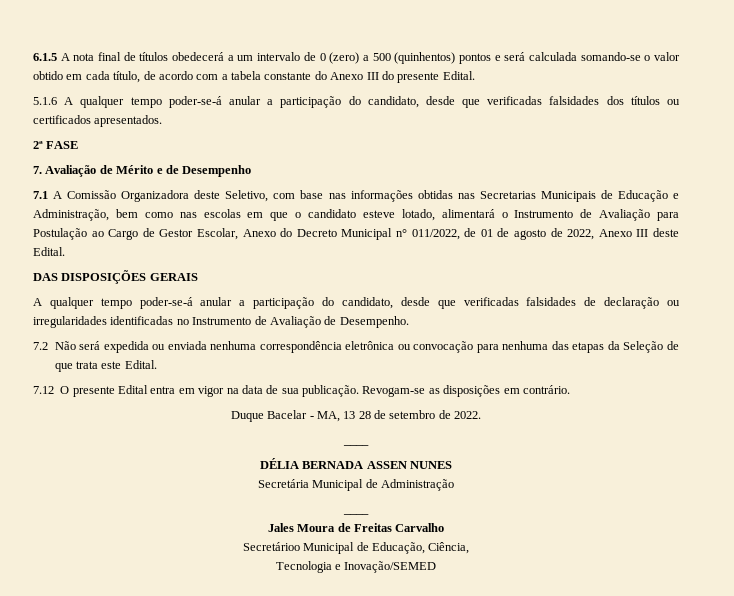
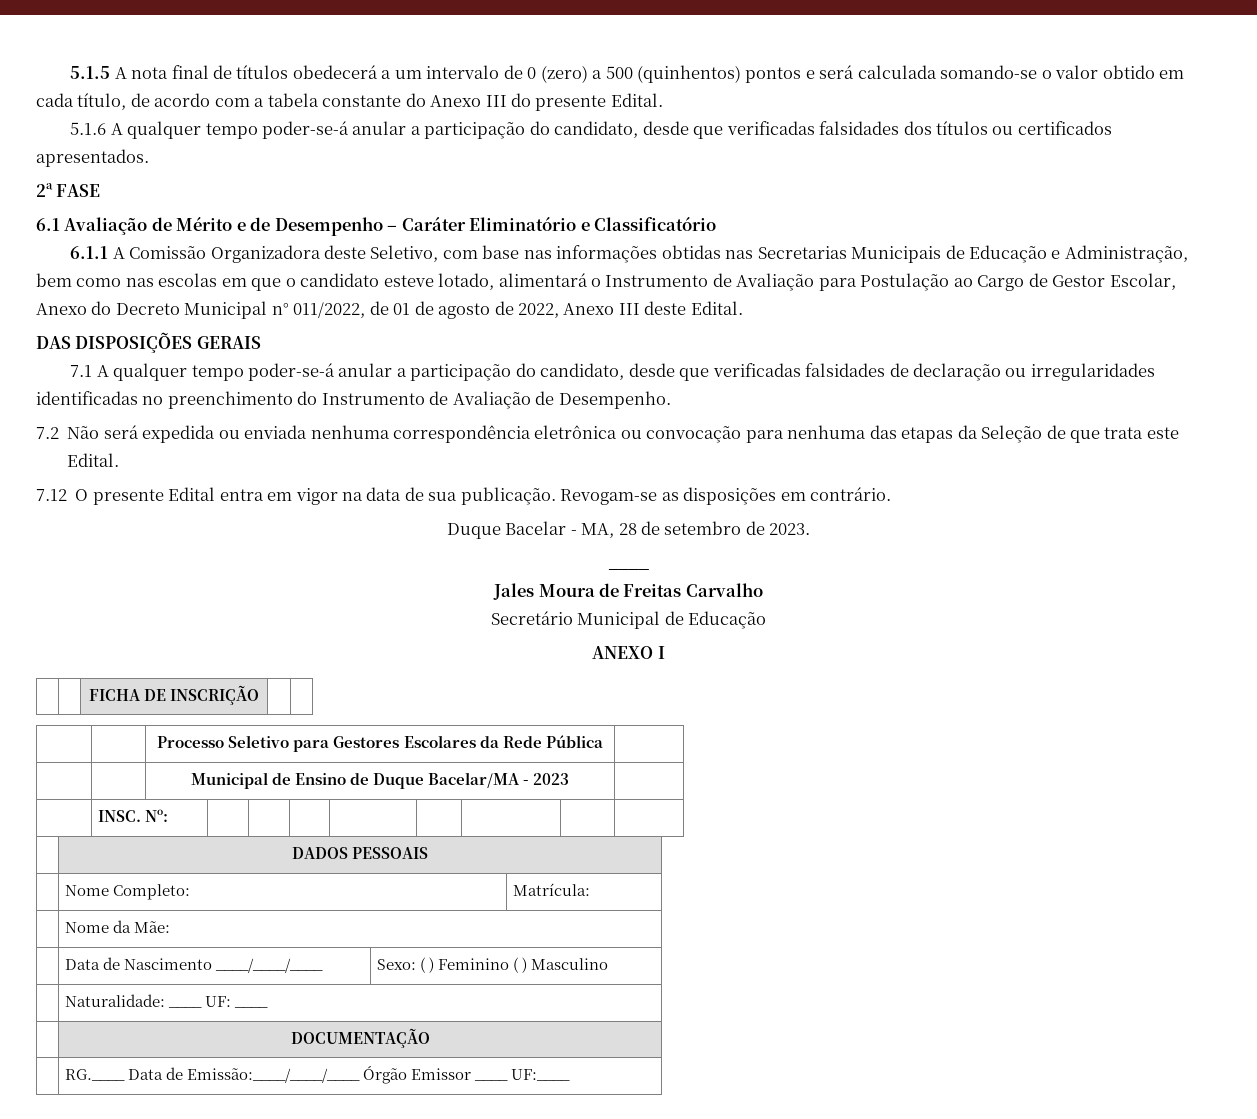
- 6.1.5 A nota final de títulos obedecerá a um intervalo de 0 (zero) a 500 (quinhentos) pontos e será calculada somando-se o valor obtido em cada título, de acordo com a tabela constante do Anexo III do presente Edital.
+ 5.1.5 A nota final de títulos obedecerá a um intervalo de 0 (zero) a 500 (quinhentos) pontos e será calculada somando-se o valor obtido em cada título, de acordo com a tabela constante do Anexo III do presente Edital.
- 7. Avaliação de Mérito e de Desempenho
- 7.1 A Comissão Organizadora deste Seletivo, com base nas informações obtidas nas Secretarias Municipais de Educação e Administração, bem como nas escolas em que o candidato esteve lotado, alimentará o Instrumento de Avaliação para Postulação ao Cargo de Gestor Escolar, Anexo do Decreto Municipal n° 011/2022, de 01 de agosto de 2022, Anexo III deste Edital.
+ 6.1 Avaliação de Mérito e de Desempenho – Caráter Eliminatório e Classificatório
+ 6.1.1 A Comissão Organizadora deste Seletivo, com base nas informações obtidas nas Secretarias Municipais de Educação e Administração, bem como nas escolas em que o candidato esteve lotado, alimentará o Instrumento de Avaliação para Postulação ao Cargo de Gestor Escolar, Anexo do Decreto Municipal n° 011/2022, de 01 de agosto de 2022, Anexo III deste Edital.
- A qualquer tempo poder-se-á anular a participação do candidato, desde que verificadas falsidades de declaração ou irregularidades identificadas no Instrumento de Avaliação de Desempenho.
+ 7.1 A qualquer tempo poder-se-á anular a participação do candidato, desde que verificadas falsidades de declaração ou irregularidades identificadas no preenchimento do Instrumento de Avaliação de Desempenho.
- Duque Bacelar - MA, 13 28 de setembro de 2022.
- ____
- DÉLIA BERNADA ASSEN NUNES
- Secretária Municipal de Administração
+ Duque Bacelar - MA, 28 de setembro de 2023.
- Secretárioo Municipal de Educação, Ciência,
- Tecnologia e Inovação/SEMED
+ Secretário Municipal de Educação
+ ANEXO I
+ | | FICHA DE INSCRIÇÃO | |
+ | | Processo Seletivo para Gestores Escolares da Rede Pública |
+ | | Municipal de Ensino de Duque Bacelar/MA - 2023 |
+ | INSC. Nº: | | | | | | | |
+ | DADOS PESSOAIS
+ | Nome Completo: | Matrícula:
+ | Nome da Mãe:
+ | Data de Nascimento ____/____/____ | Sexo: ( ) Feminino ( ) Masculino
+ | Naturalidade: ____ UF: ____
+ | DOCUMENTAÇÃO
+ | RG.____ Data de Emissão:____/____/____ Órgão Emissor ____ UF:____

